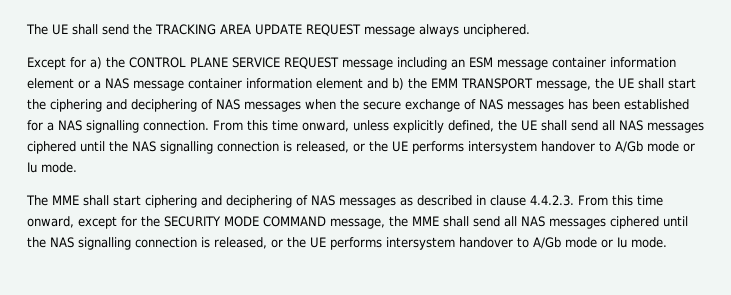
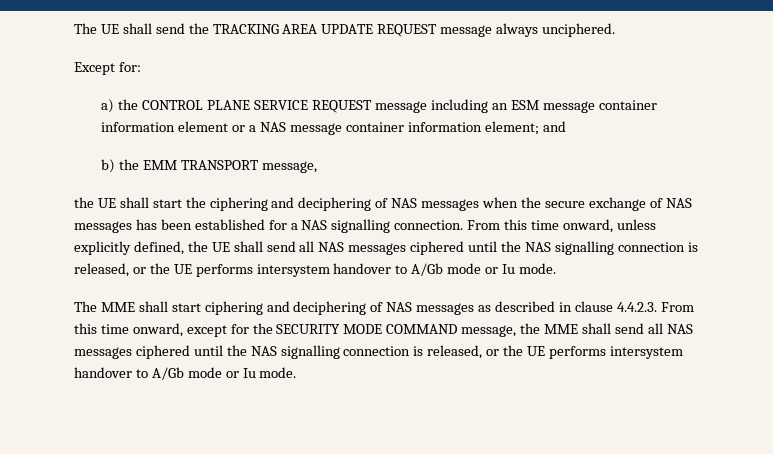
- Except for a) the CONTROL PLANE SERVICE REQUEST message including an ESM message container information element or a NAS message container information element and b) the EMM TRANSPORT message, the UE shall start the ciphering and deciphering of NAS messages when the secure exchange of NAS messages has been established for a NAS signalling connection.
+ Except for:
+ a) the CONTROL PLANE SERVICE REQUEST message including an ESM message container information element or a NAS message container information element; and
+ b) the EMM TRANSPORT message,
+ the UE shall start the ciphering and deciphering of NAS messages when the secure exchange of NAS messages has been established for a NAS signalling connection.

